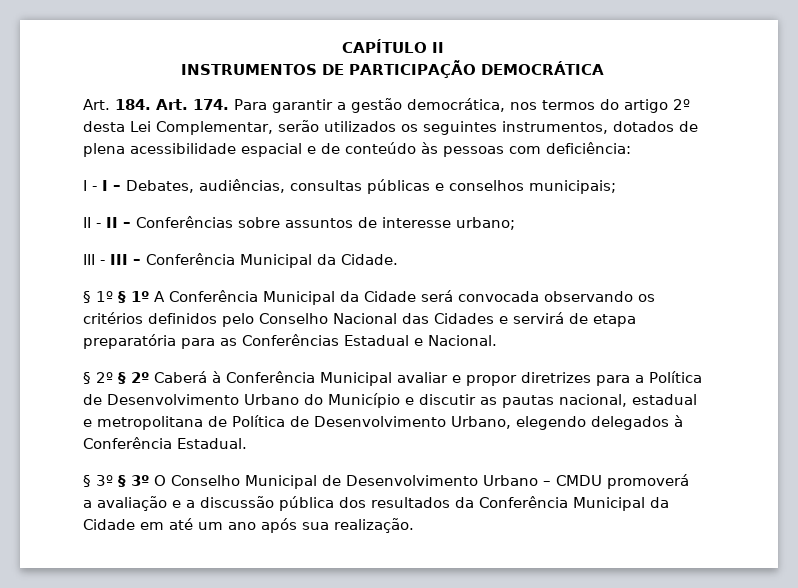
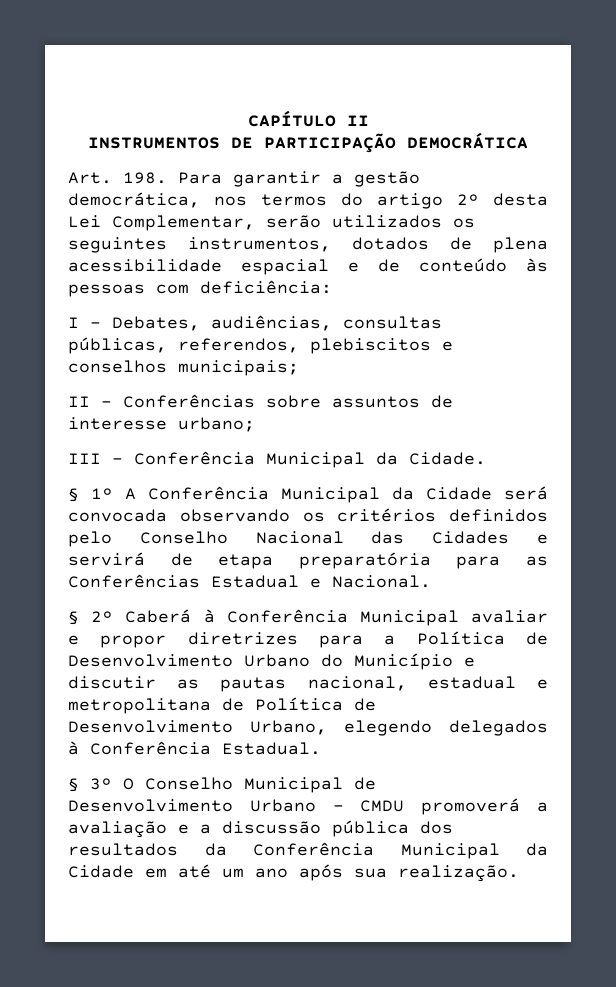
- Art. 184. Art. 174. Para garantir a gestão democrática, nos termos do artigo 2º desta Lei Complementar, serão utilizados os seguintes instrumentos, dotados de plena acessibilidade espacial e de conteúdo às pessoas com deficiência:
+ Art. 198. Para garantir a gestão democrática, nos termos do artigo 2º desta Lei Complementar, serão utilizados os seguintes instrumentos, dotados de plena acessibilidade espacial e de conteúdo às pessoas com deficiência:
- I - I – Debates, audiências, consultas públicas e conselhos municipais;
+ I - Debates, audiências, consultas públicas, referendos, plebiscitos e conselhos municipais;
- II - II – Conferências sobre assuntos de interesse urbano;
+ II - Conferências sobre assuntos de interesse urbano;
- III - III – Conferência Municipal da Cidade.
+ III - Conferência Municipal da Cidade.
- § 1º § 1º A Conferência Municipal da Cidade será convocada observando os critérios definidos pelo Conselho Nacional das Cidades e servirá de etapa preparatória para as Conferências Estadual e Nacional.
+ § 1º A Conferência Municipal da Cidade será convocada observando os critérios definidos pelo Conselho Nacional das Cidades e servirá de etapa preparatória para as Conferências Estadual e Nacional.
- § 2º § 2º Caberá à Conferência Municipal avaliar e propor diretrizes para a Política de Desenvolvimento Urbano do Município e discutir as pautas nacional, estadual e metropolitana de Política de Desenvolvimento Urbano, elegendo delegados à Conferência Estadual.
+ § 2º Caberá à Conferência Municipal avaliar e propor diretrizes para a Política de Desenvolvimento Urbano do Município e discutir as pautas nacional, estadual e metropolitana de Política de Desenvolvimento Urbano, elegendo delegados à Conferência Estadual.
- § 3º § 3º O Conselho Municipal de Desenvolvimento Urbano – CMDU promoverá a avaliação e a discussão pública dos resultados da Conferência Municipal da Cidade em até um ano após sua realização.
+ § 3º O Conselho Municipal de Desenvolvimento Urbano – CMDU promoverá a avaliação e a discussão pública dos resultados da Conferência Municipal da Cidade em até um ano após sua realização.

